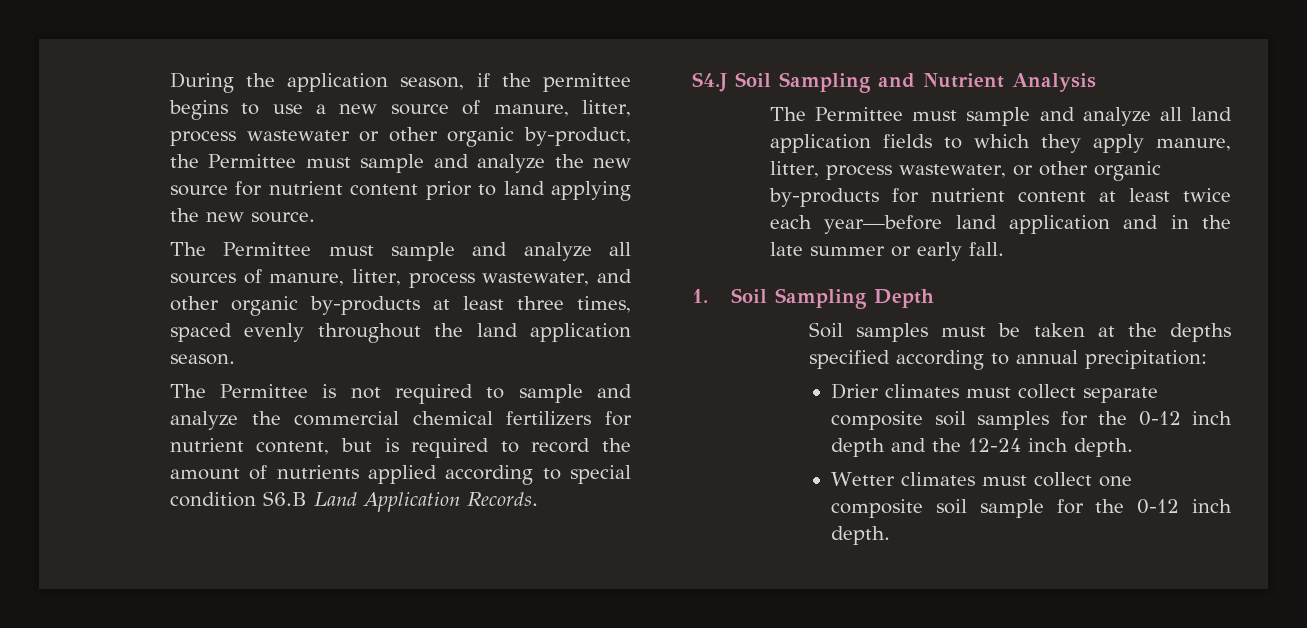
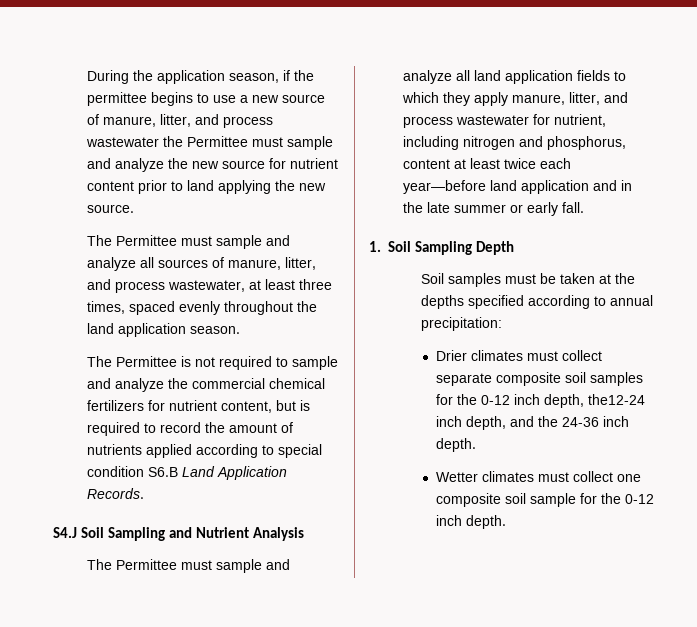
- During the application season, if the permittee begins to use a new source of manure, litter, process wastewater or other organic by-product, the Permittee must sample and analyze the new source for nutrient content prior to land applying the new source.
+ During the application season, if the permittee begins to use a new source of manure, litter, and process wastewater the Permittee must sample and analyze the new source for nutrient content prior to land applying the new source.
- The Permittee must sample and analyze all sources of manure, litter, process wastewater, and other organic by-products at least three times, spaced evenly throughout the land application season.
+ The Permittee must sample and analyze all sources of manure, litter, and process wastewater, at least three times, spaced evenly throughout the land application season.
- The Permittee must sample and analyze all land application fields to which they apply manure, litter, process wastewater, or other organic by-products for nutrient content at least twice each year—before land application and in the late summer or early fall.
+ The Permittee must sample and analyze all land application fields to which they apply manure, litter, and process wastewater for nutrient, including nitrogen and phosphorus, content at least twice each year—before land application and in the late summer or early fall.
- Drier climates must collect separate composite soil samples for the 0-12 inch depth and the 12-24 inch depth.
+ Drier climates must collect separate composite soil samples for the 0-12 inch depth, the12-24 inch depth, and the 24-36 inch depth.

